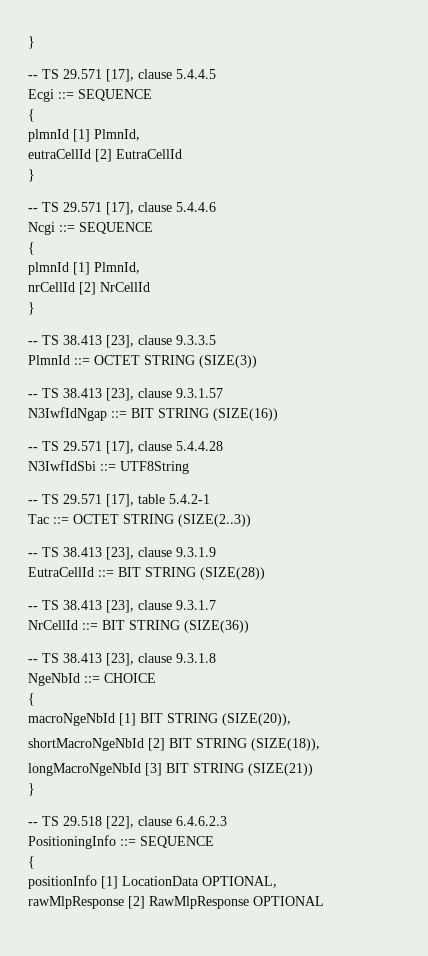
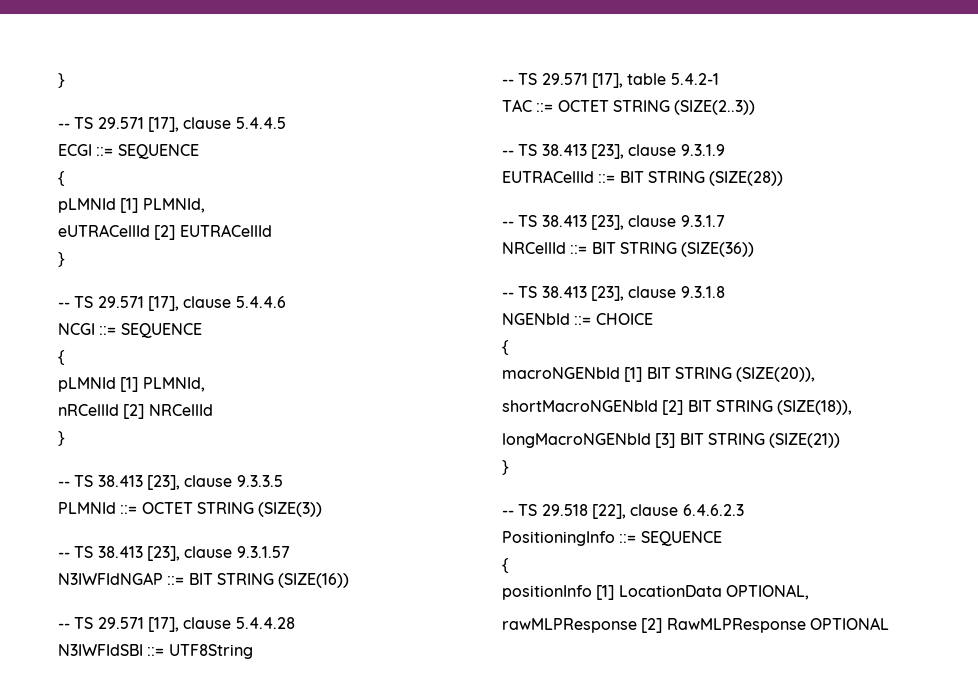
- Ecgi ::= SEQUENCE
+ ECGI ::= SEQUENCE
  {
- plmnId [1] PlmnId,
- eutraCellId [2] EutraCellId
+ pLMNId [1] PLMNId,
+ eUTRACellId [2] EUTRACellId
- Ncgi ::= SEQUENCE
+ NCGI ::= SEQUENCE
  {
- plmnId [1] PlmnId,
- nrCellId [2] NrCellId
+ pLMNId [1] PLMNId,
+ nRCellId [2] NRCellId
- PlmnId ::= OCTET STRING (SIZE(3))
+ PLMNId ::= OCTET STRING (SIZE(3))
- N3IwfIdNgap ::= BIT STRING (SIZE(16))
+ N3IWFIdNGAP ::= BIT STRING (SIZE(16))
- N3IwfIdSbi ::= UTF8String
+ N3IWFIdSBI ::= UTF8String
- Tac ::= OCTET STRING (SIZE(2..3))
+ TAC ::= OCTET STRING (SIZE(2..3))
- EutraCellId ::= BIT STRING (SIZE(28))
+ EUTRACellId ::= BIT STRING (SIZE(28))
- NrCellId ::= BIT STRING (SIZE(36))
+ NRCellId ::= BIT STRING (SIZE(36))
- NgeNbId ::= CHOICE
+ NGENbId ::= CHOICE
- macroNgeNbId [1] BIT STRING (SIZE(20)),
+ macroNGENbId [1] BIT STRING (SIZE(20)),
- shortMacroNgeNbId [2] BIT STRING (SIZE(18)),
+ shortMacroNGENbId [2] BIT STRING (SIZE(18)),
- longMacroNgeNbId [3] BIT STRING (SIZE(21))
+ longMacroNGENbId [3] BIT STRING (SIZE(21))
- rawMlpResponse [2] RawMlpResponse OPTIONAL
+ rawMLPResponse [2] RawMLPResponse OPTIONAL

